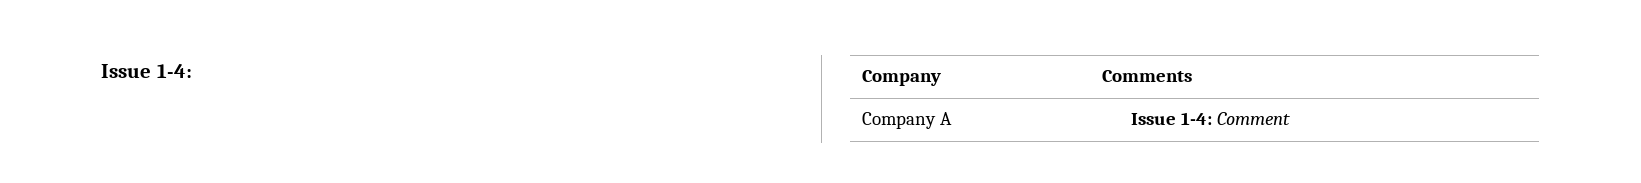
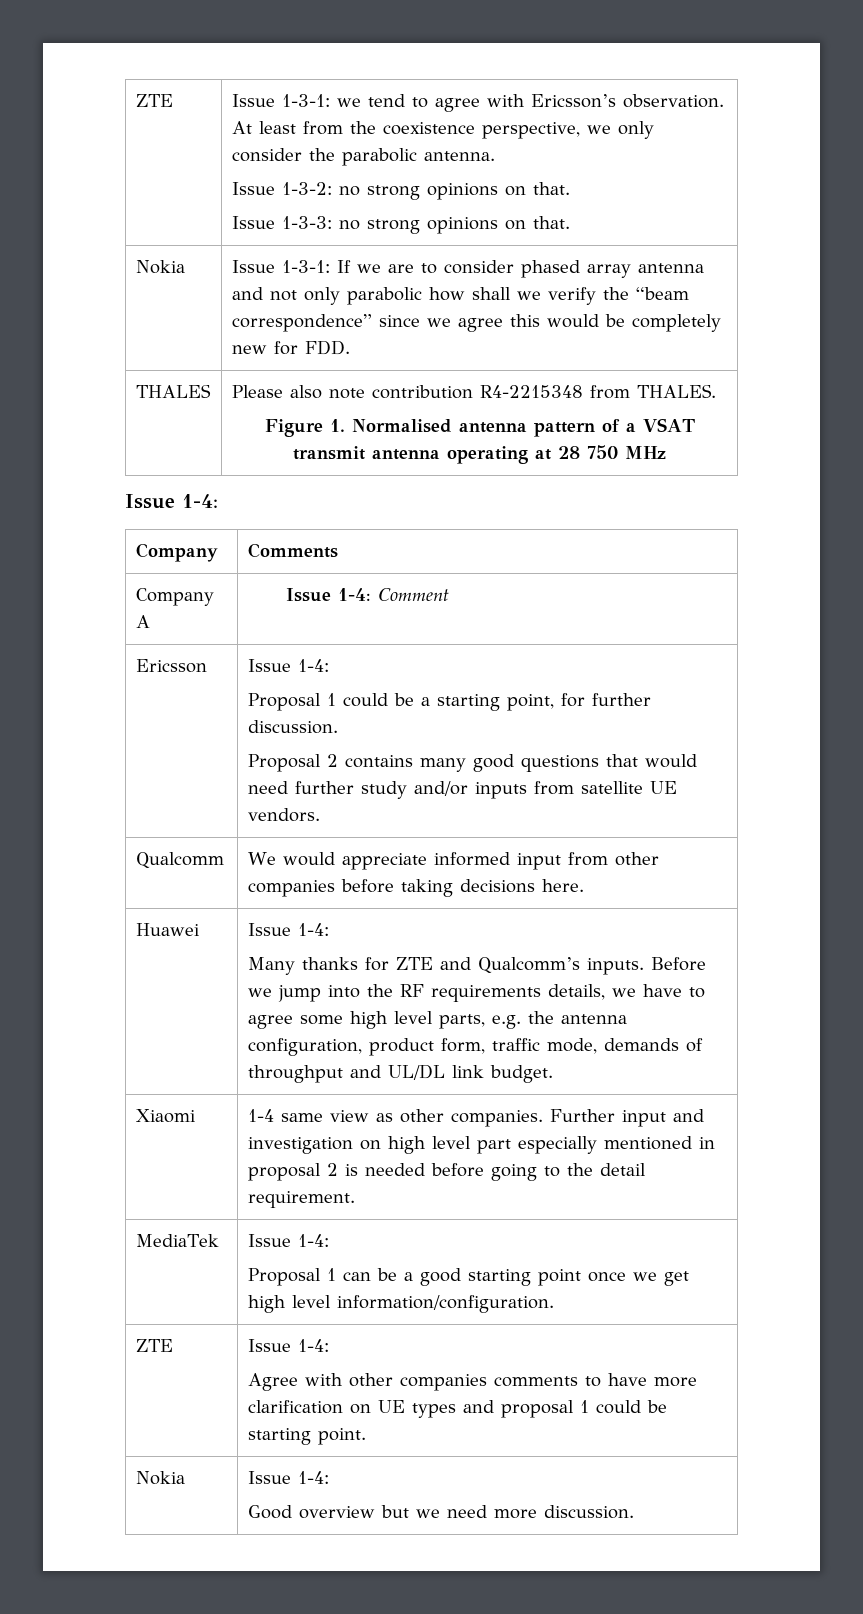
+ ZTE | Issue 1-3-1: we tend to agree with Ericsson’s observation. At least from the coexistence perspective, we only consider the parabolic antenna.
+ Issue 1-3-2: no strong opinions on that.
+ Issue 1-3-3: no strong opinions on that.
+ Nokia | Issue 1-3-1: If we are to consider phased array antenna and not only parabolic how shall we verify the “beam correspondence” since we agree this would be completely new for FDD.
+ THALES | Please also note contribution R4-2215348 from THALES.
+ Figure 1. Normalised antenna pattern of a VSAT transmit antenna operating at 28 750 MHz
+ Ericsson | Issue 1-4:
+ Proposal 1 could be a starting point, for further discussion.
+ Proposal 2 contains many good questions that would need further study and/or inputs from satellite UE vendors.
+ Qualcomm | We would appreciate informed input from other companies before taking decisions here.
+ Huawei | Issue 1-4:
+ Many thanks for ZTE and Qualcomm’s inputs. Before we jump into the RF requirements details, we have to agree some high level parts, e.g. the antenna configuration, product form, traffic mode, demands of throughput and UL/DL link budget.
+ Xiaomi | 1-4 same view as other companies. Further input and investigation on high level part especially mentioned in proposal 2 is needed before going to the detail requirement.
+ MediaTek | Issue 1-4:
+ Proposal 1 can be a good starting point once we get high level information/configuration.
+ ZTE | Issue 1-4:
+ Agree with other companies comments to have more clarification on UE types and proposal 1 could be starting point.
+ Nokia | Issue 1-4:
+ Good overview but we need more discussion.

